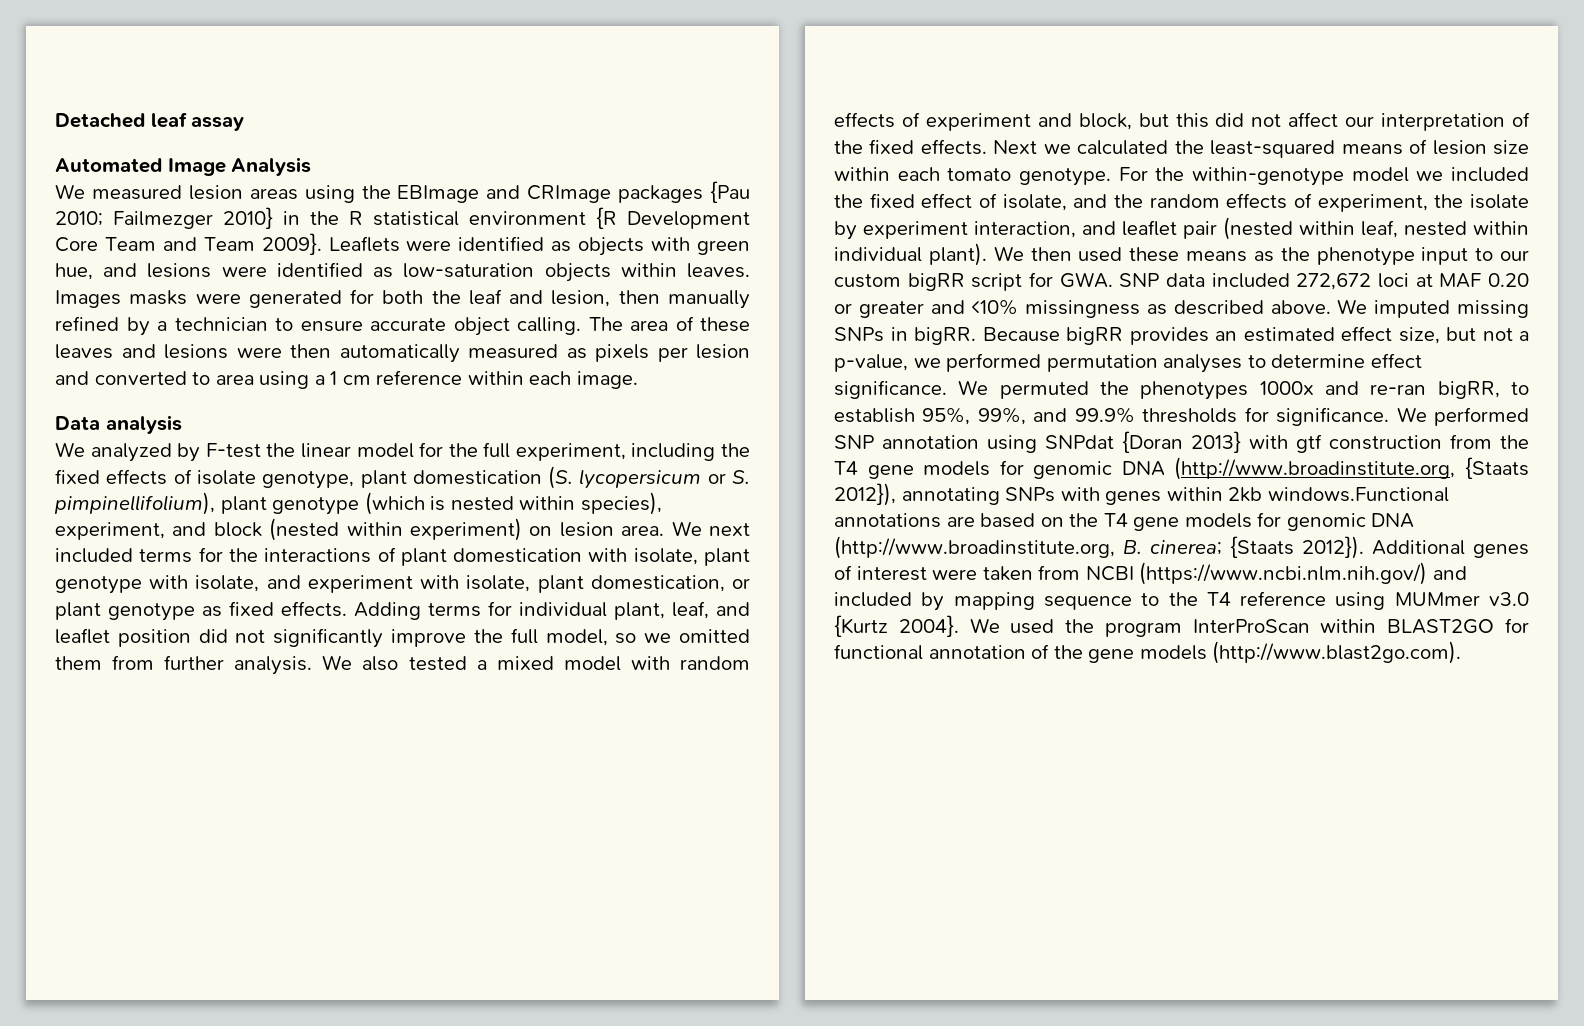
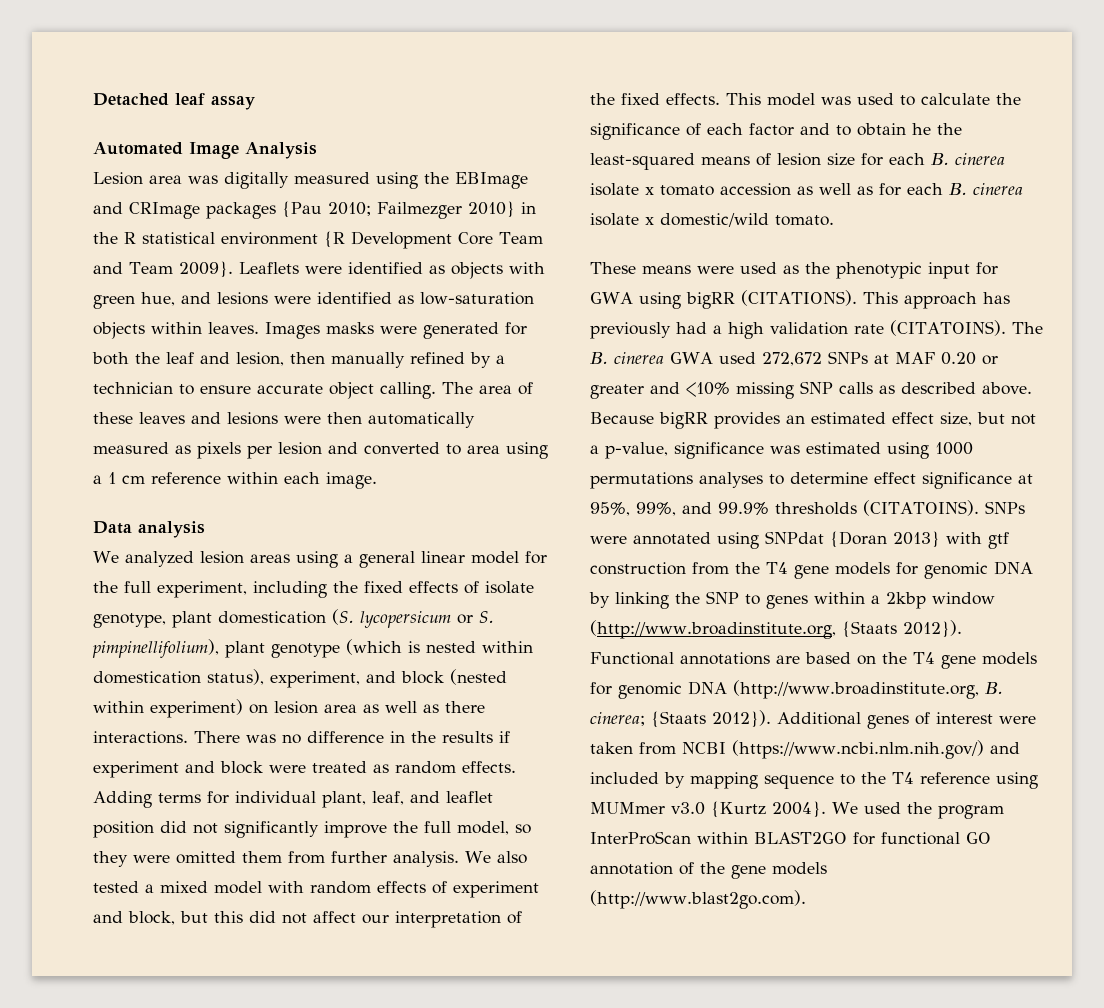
- We measured lesion areas using the EBImage and CRImage packages {Pau 2010; Failmezger 2010} in the R statistical environment {R Development Core Team and Team 2009}.
+ Lesion area was digitally measured using the EBImage and CRImage packages {Pau 2010; Failmezger 2010} in the R statistical environment {R Development Core Team and Team 2009}.
- We analyzed by F-test the linear model for the full experiment, including the fixed effects of isolate genotype, plant domestication (S. lycopersicum or S. pimpinellifolium), plant genotype (which is nested within species), experiment, and block (nested within experiment) on lesion area. We next included terms for the interactions of plant domestication with isolate, plant genotype with isolate, and experiment with isolate, plant domestication, or plant genotype as fixed effects.
+ We analyzed lesion areas using a general linear model for the full experiment, including the fixed effects of isolate genotype, plant domestication (S. lycopersicum or S. pimpinellifolium), plant genotype (which is nested within domestication status), experiment, and block (nested within experiment) on lesion area as well as there interactions. There was no difference in the results if experiment and block were treated as random effects.
- Adding terms for individual plant, leaf, and leaflet position did not significantly improve the full model, so we omitted them from further analysis.
+ Adding terms for individual plant, leaf, and leaflet position did not significantly improve the full model, so they were omitted them from further analysis.
- Next we calculated the least-squared means of lesion size within each tomato genotype. For the within-genotype model we included the fixed effect of isolate, and the random effects of experiment, the isolate by experiment interaction, and leaflet pair (nested within leaf, nested within individual plant). We then used these means as the phenotype input to our custom bigRR script for GWA. SNP data included 272,672 loci at MAF 0.20 or greater and <10% missingness as described above. We imputed missing SNPs in bigRR.
+ This model was used to calculate the significance of each factor and to obtain he the least-squared means of lesion size for each B. cinerea isolate x tomato accession as well as for each B. cinerea isolate x domestic/wild tomato.
+ These means were used as the phenotypic input for GWA using bigRR (CITATIONS). This approach has previously had a high validation rate (CITATOINS). The B. cinerea GWA used 272,672 SNPs at MAF 0.20 or greater and <10% missing SNP calls as described above.
- Because bigRR provides an estimated effect size, but not a p-value, we performed permutation analyses to determine effect significance. We permuted the phenotypes 1000x and re-ran bigRR, to establish 95%, 99%, and 99.9% thresholds for significance. We performed SNP annotation using SNPdat {Doran 2013} with gtf construction from the T4 gene models for genomic DNA (http://www.broadinstitute.org, {Staats 2012}), annotating SNPs with genes within 2kb windows.Functional annotations are based on the T4 gene models for genomic DNA (http://www.broadinstitute.org, B. cinerea; {Staats 2012}).
+ Because bigRR provides an estimated effect size, but not a p-value, significance was estimated using 1000 permutations analyses to determine effect significance at 95%, 99%, and 99.9% thresholds (CITATOINS). SNPs were annotated using SNPdat {Doran 2013} with gtf construction from the T4 gene models for genomic DNA by linking the SNP to genes within a 2kbp window (http://www.broadinstitute.org, {Staats 2012}). Functional annotations are based on the T4 gene models for genomic DNA (http://www.broadinstitute.org, B. cinerea; {Staats 2012}).
- We used the program InterProScan within BLAST2GO for functional annotation of the gene models (http://www.blast2go.com).
+ We used the program InterProScan within BLAST2GO for functional GO annotation of the gene models (http://www.blast2go.com).

